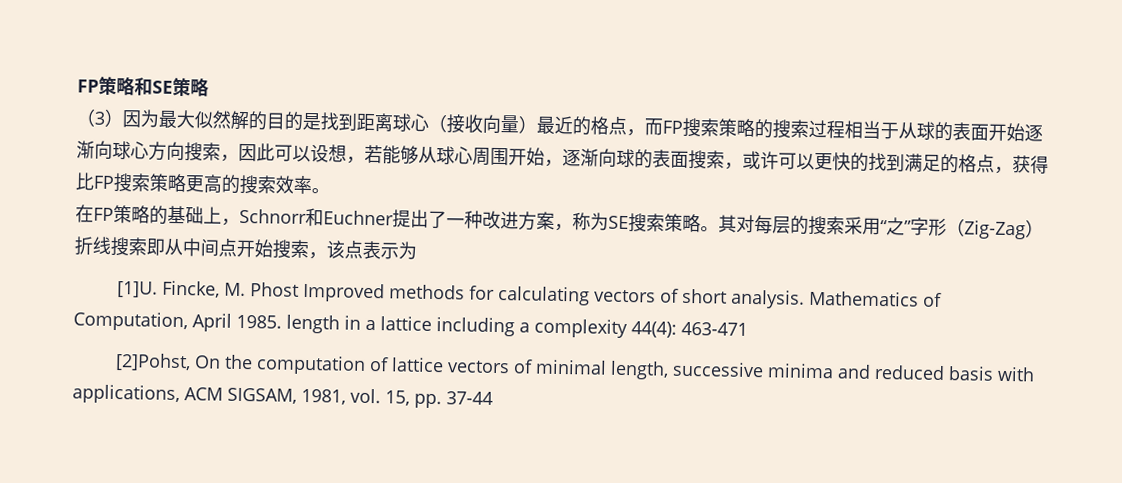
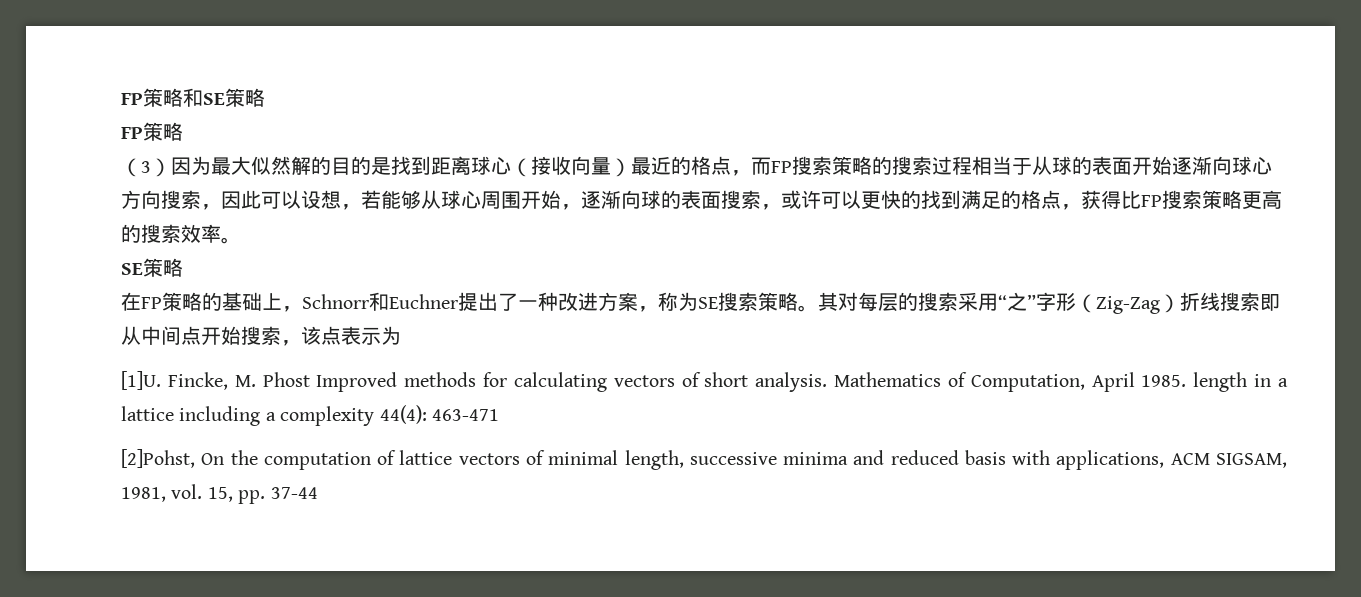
  FP策略和SE策略
+ FP策略
  （3）因为最大似然解的目的是找到距离球心（接收向量）最近的格点，而FP搜索策略的搜索过程相当于从球的表面开始逐渐向球心方向搜索，因此可以设想，若能够从球心周围开始，逐渐向球的表面搜索，或许可以更快的找到满足的格点，获得比FP搜索策略更高的搜索效率。
+ SE策略

